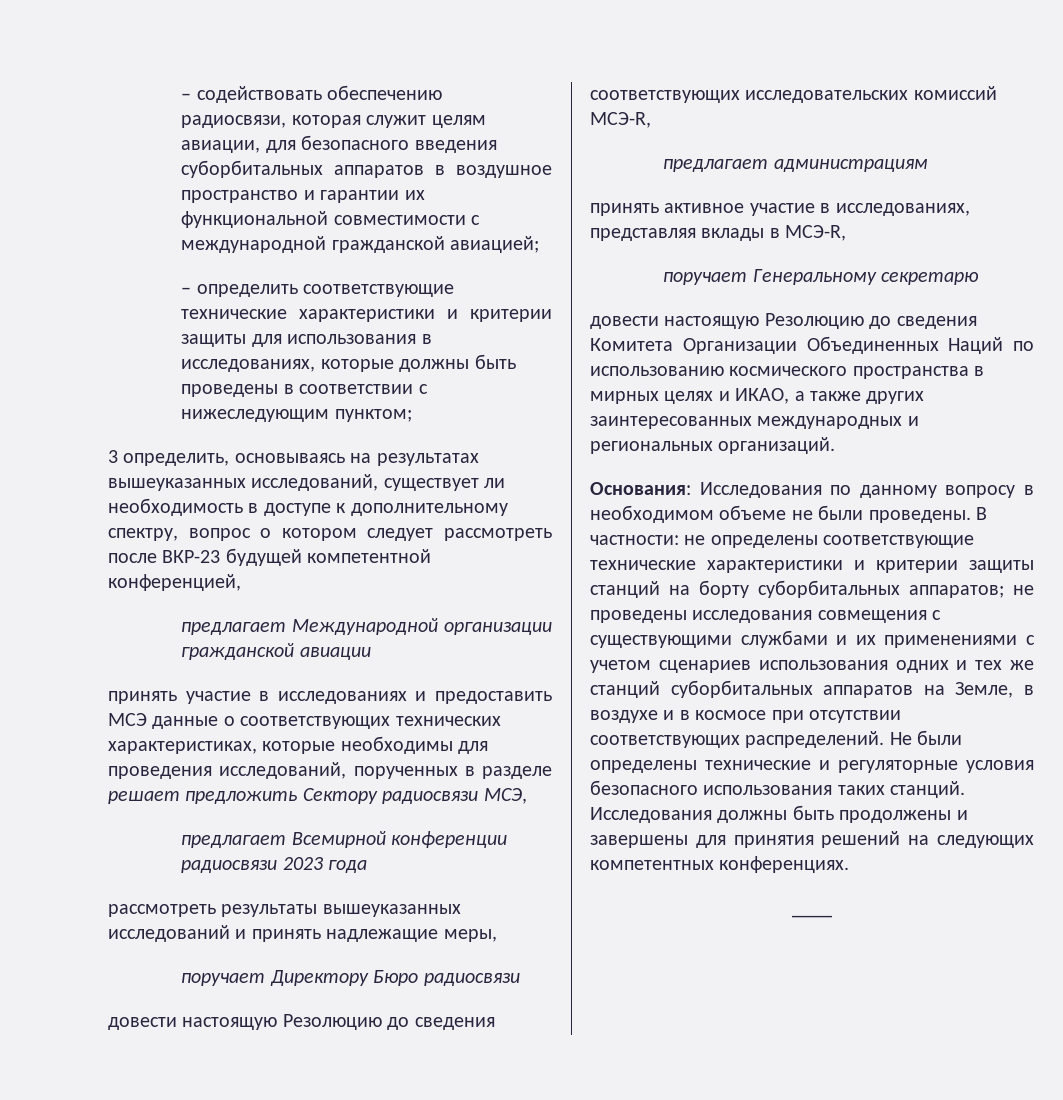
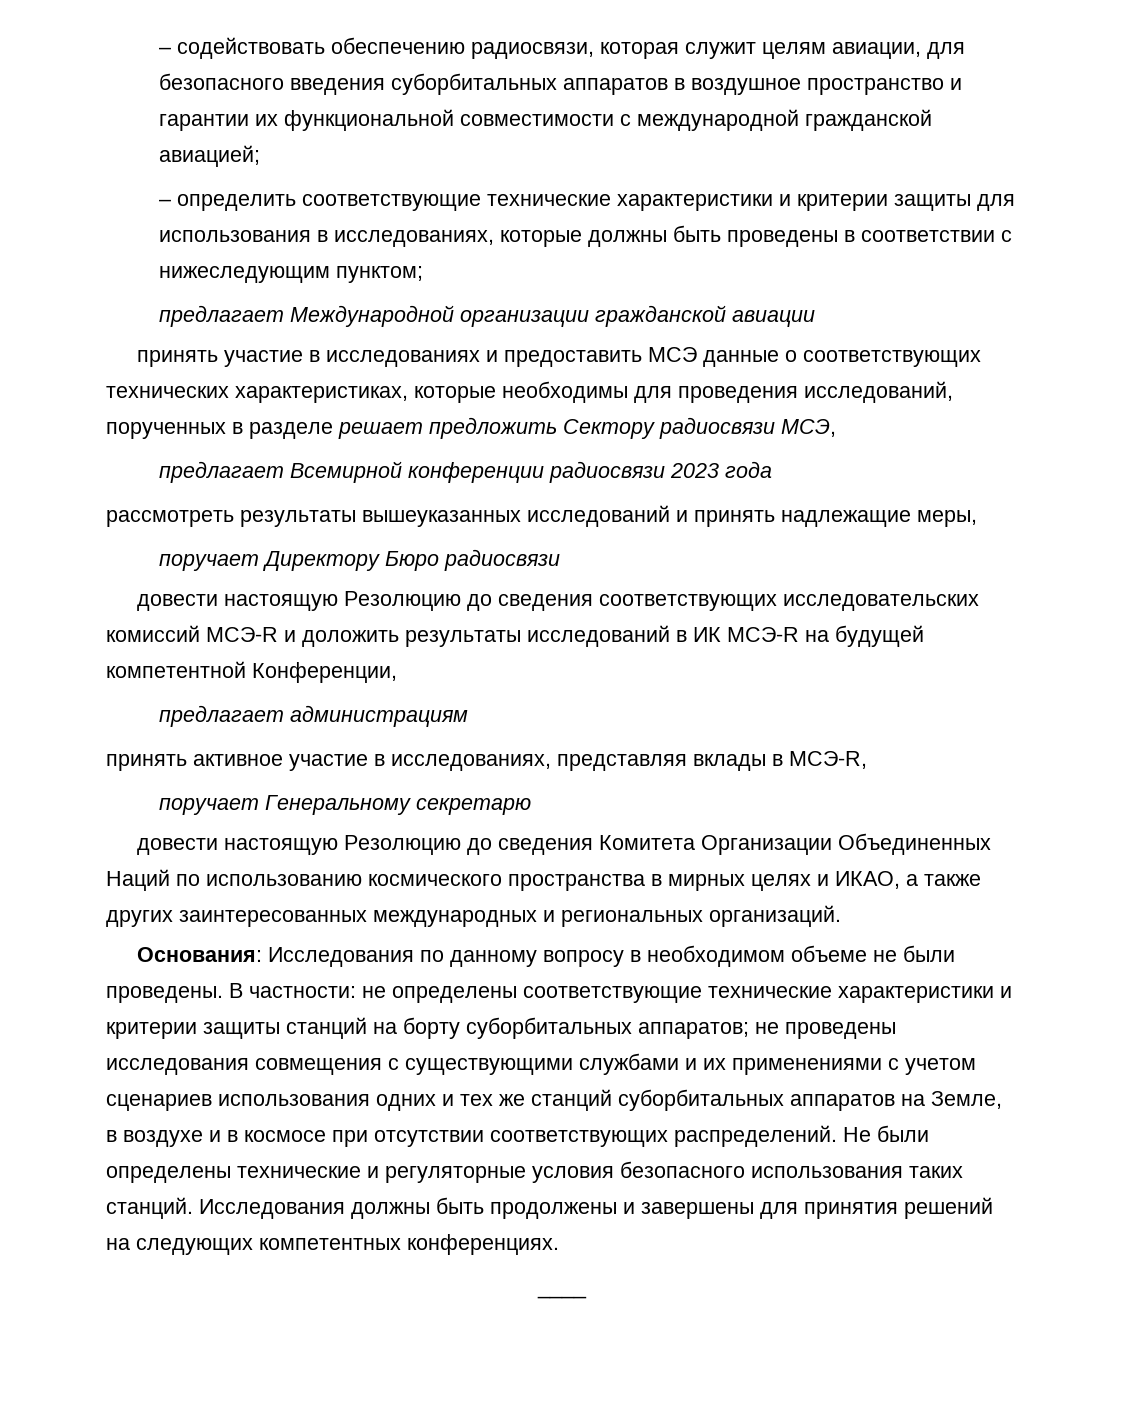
- 3 определить, основываясь на результатах вышеуказанных исследований, существует ли необходимость в доступе к дополнительному спектру, вопрос о котором следует рассмотреть после ВКР-23 будущей компетентной конференцией,
- довести настоящую Резолюцию до сведения соответствующих исследовательских комиссий МСЭ-R,
+ довести настоящую Резолюцию до сведения соответствующих исследовательских комиссий МСЭ-R и доложить результаты исследований в ИК МСЭ-R на будущей компетентной Конференции,

